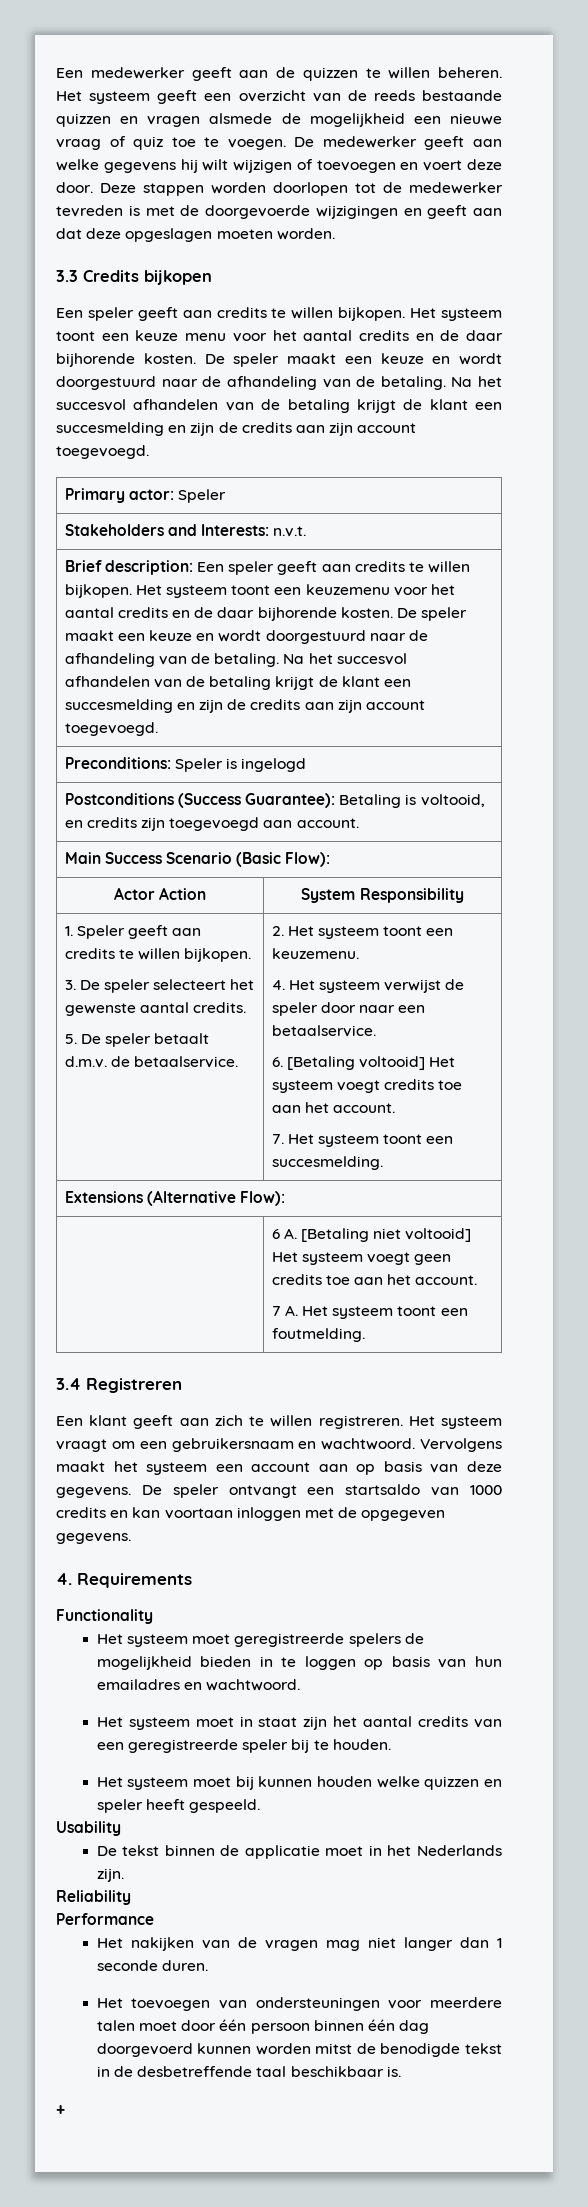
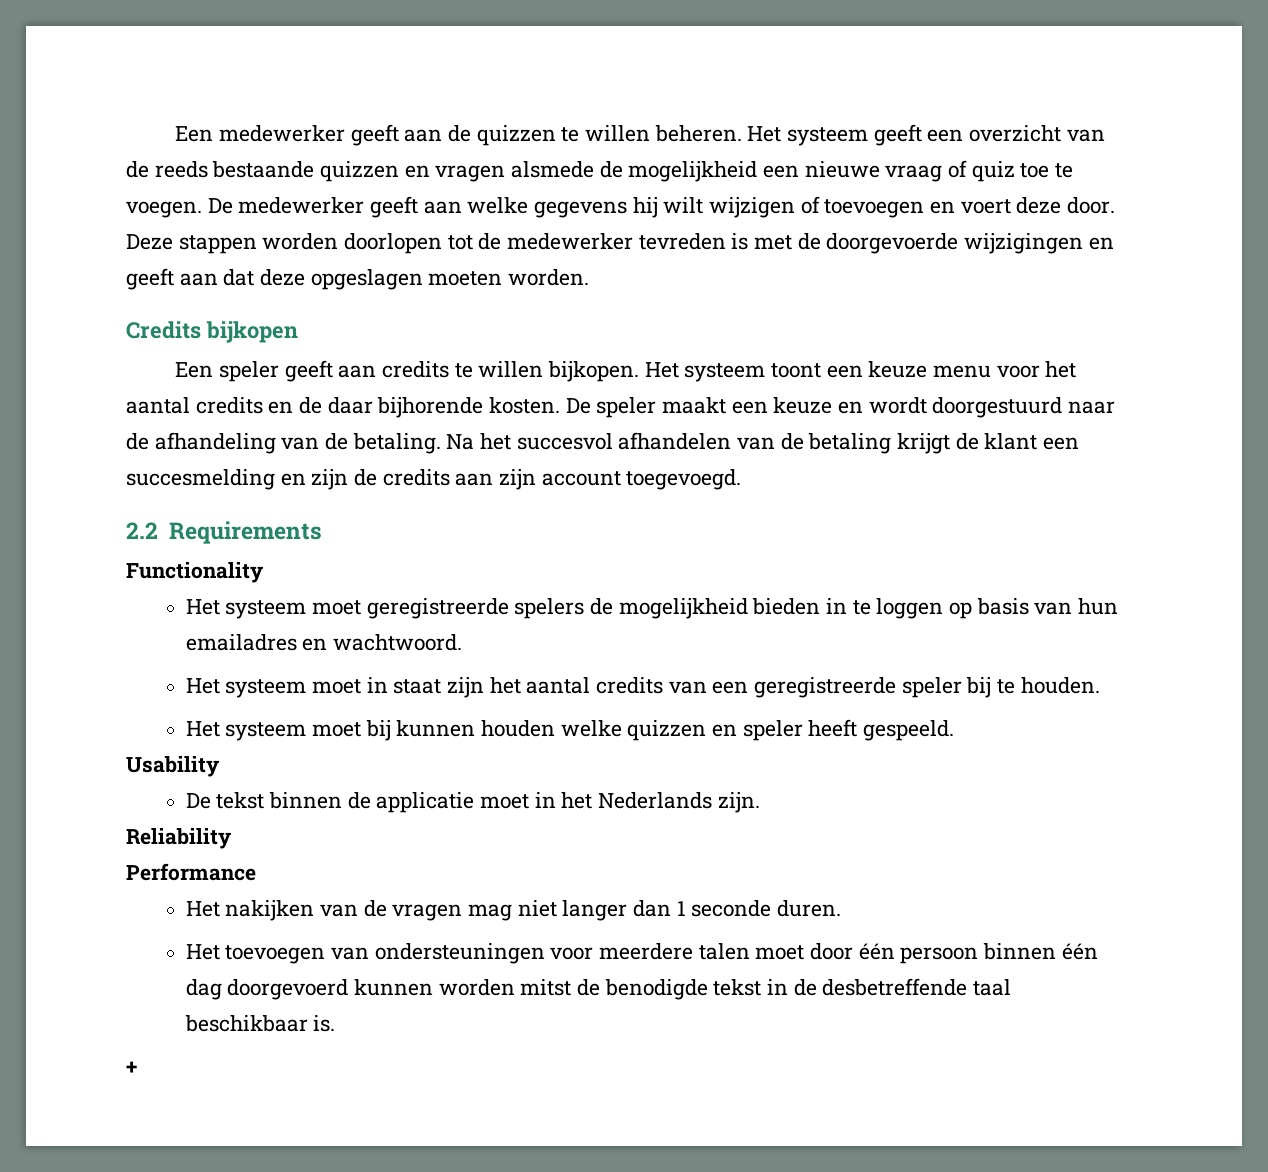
- 3.3 Credits bijkopen
+ Credits bijkopen
- Primary actor: Speler
- Stakeholders and Interests: n.v.t.
- Brief description: Een speler geeft aan credits te willen bijkopen. Het systeem toont een keuzemenu voor het aantal credits en de daar bijhorende kosten. De speler maakt een keuze en wordt doorgestuurd naar de afhandeling van de betaling. Na het succesvol afhandelen van de betaling krijgt de klant een succesmelding en zijn de credits aan zijn account toegevoegd.
- Preconditions: Speler is ingelogd
- Postconditions (Success Guarantee): Betaling is voltooid, en credits zijn toegevoegd aan account.
- Main Success Scenario (Basic Flow):
- Actor Action | System Responsibility
- 1. Speler geeft aan credits te willen bijkopen.
- 3. De speler selecteert het gewenste aantal credits.
- 5. De speler betaalt d.m.v. de betaalservice. | 2. Het systeem toont een keuzemenu.
- 4. Het systeem verwijst de speler door naar een betaalservice.
- 6. [Betaling voltooid] Het systeem voegt credits toe aan het account.
- 7. Het systeem toont een succesmelding.
- Extensions (Alternative Flow):
- | 6 A. [Betaling niet voltooid] Het systeem voegt geen credits toe aan het account.
- 7 A. Het systeem toont een foutmelding.
- 3.4 Registreren
- Een klant geeft aan zich te willen registreren. Het systeem vraagt om een gebruikersnaam en wachtwoord. Vervolgens maakt het systeem een account aan op basis van deze gegevens. De speler ontvangt een startsaldo van 1000 credits en kan voortaan inloggen met de opgegeven gegevens.
- 4. Requirements
+ 2.2 Requirements

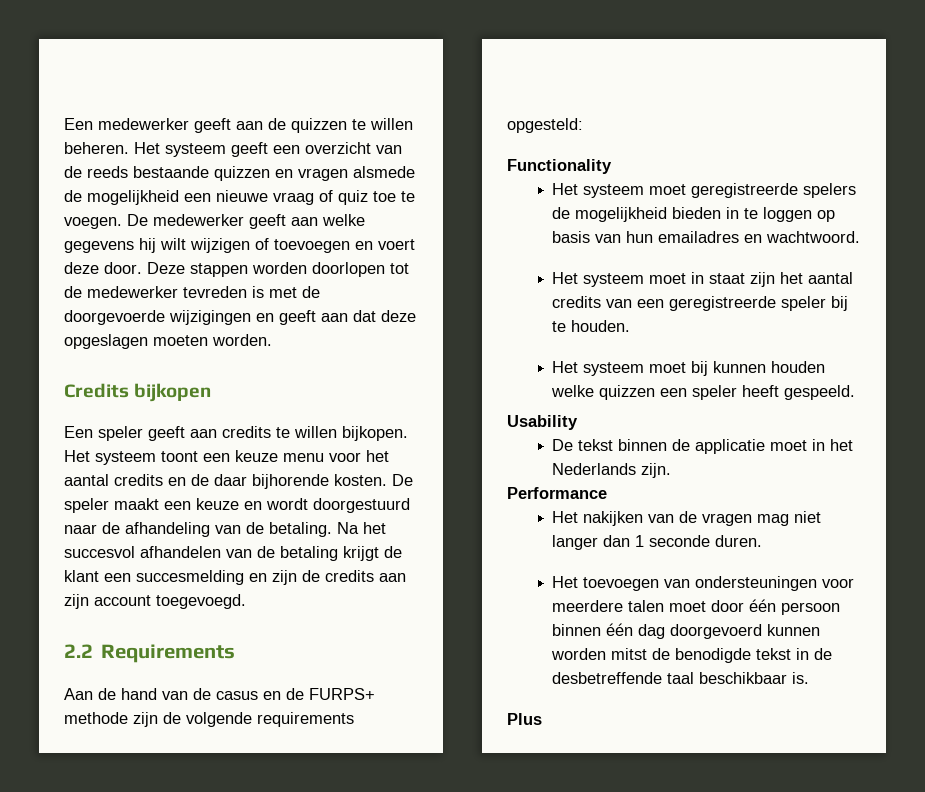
+ Aan de hand van de casus en de FURPS+ methode zijn de volgende requirements opgesteld:
- Het systeem moet bij kunnen houden welke quizzen en speler heeft gespeeld.
+ Het systeem moet bij kunnen houden welke quizzen een speler heeft gespeeld.
- Reliability
- +
+ Plus

